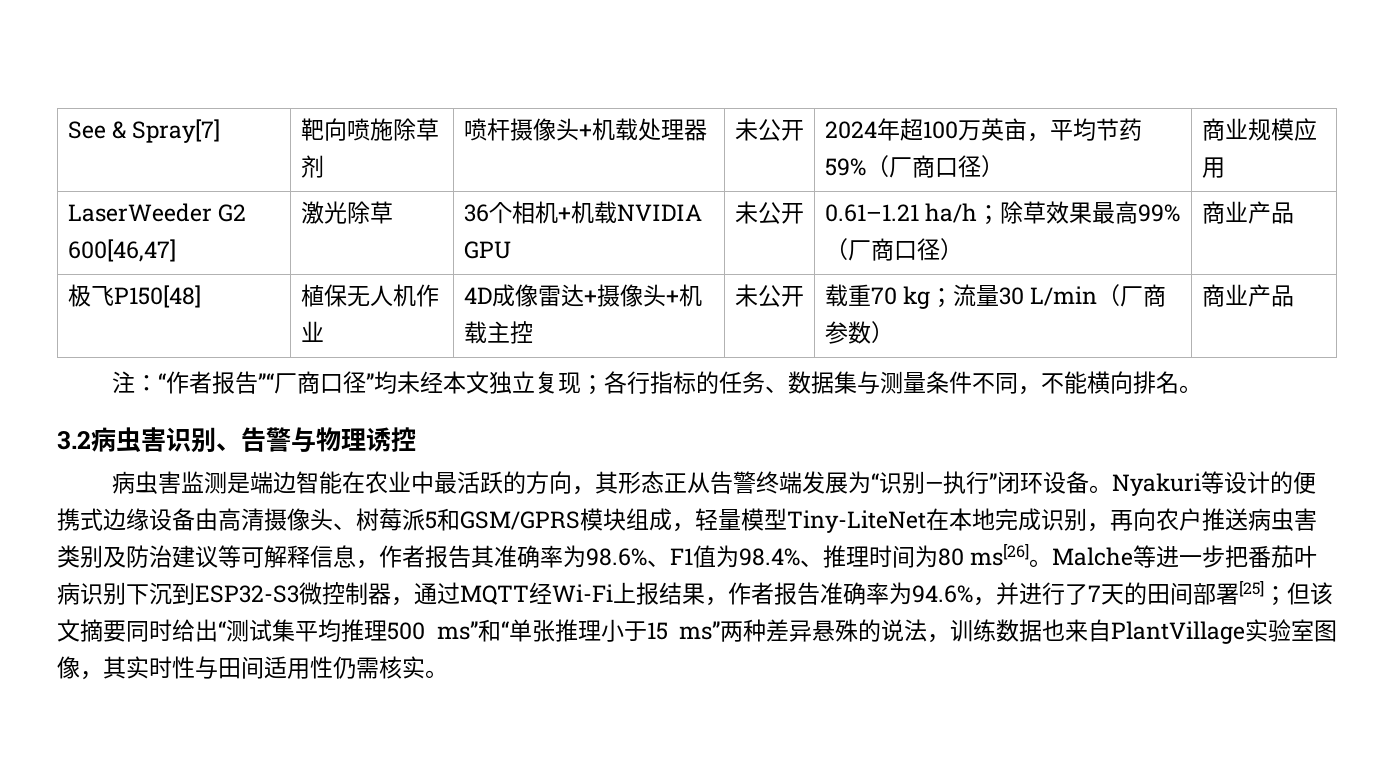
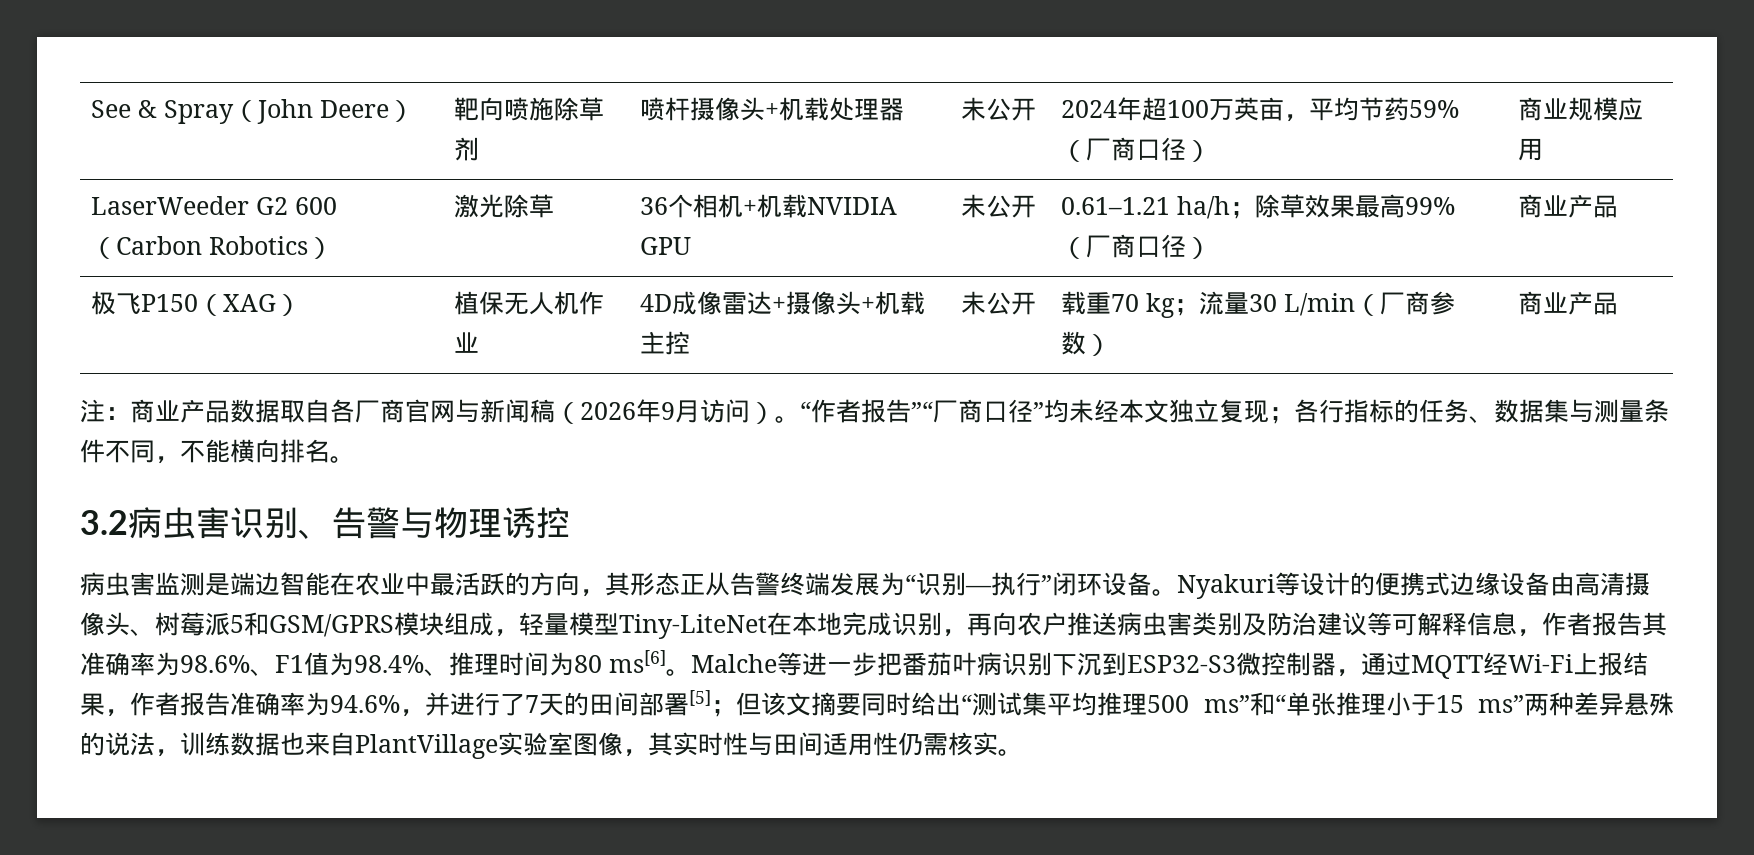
- See & Spray[7] | 靶向喷施除草剂 | 喷杆摄像头+机载处理器 | 未公开 | 2024年超100万英亩，平均节药59%（厂商口径） | 商业规模应用
+ See & Spray（John Deere） | 靶向喷施除草剂 | 喷杆摄像头+机载处理器 | 未公开 | 2024年超100万英亩，平均节药59%（厂商口径） | 商业规模应用
- LaserWeeder G2 600[46,47] | 激光除草 | 36个相机+机载NVIDIA GPU | 未公开 | 0.61–1.21 ha/h；除草效果最高99%（厂商口径） | 商业产品
+ LaserWeeder G2 600（Carbon Robotics） | 激光除草 | 36个相机+机载NVIDIA GPU | 未公开 | 0.61–1.21 ha/h；除草效果最高99%（厂商口径） | 商业产品
- 极飞P150[48] | 植保无人机作业 | 4D成像雷达+摄像头+机载主控 | 未公开 | 载重70 kg；流量30 L/min（厂商参数） | 商业产品
+ 极飞P150（XAG） | 植保无人机作业 | 4D成像雷达+摄像头+机载主控 | 未公开 | 载重70 kg；流量30 L/min（厂商参数） | 商业产品
- 注：“作者报告”“厂商口径”均未经本文独立复现；各行指标的任务、数据集与测量条件不同，不能横向排名。
+ 注：商业产品数据取自各厂商官网与新闻稿（2026年9月访问）。“作者报告”“厂商口径”均未经本文独立复现；各行指标的任务、数据集与测量条件不同，不能横向排名。
- Nyakuri等设计的便携式边缘设备由高清摄像头、树莓派5和GSM/GPRS模块组成，轻量模型Tiny-LiteNet在本地完成识别，再向农户推送病虫害类别及防治建议等可解释信息，作者报告其准确率为98.6%、F1值为98.4%、推理时间为80 ms[26]。
+ Nyakuri等设计的便携式边缘设备由高清摄像头、树莓派5和GSM/GPRS模块组成，轻量模型Tiny-LiteNet在本地完成识别，再向农户推送病虫害类别及防治建议等可解释信息，作者报告其准确率为98.6%、F1值为98.4%、推理时间为80 ms[6]。
- Malche等进一步把番茄叶病识别下沉到ESP32-S3微控制器，通过MQTT经Wi-Fi上报结果，作者报告准确率为94.6%，并进行了7天的田间部署[25]；
+ Malche等进一步把番茄叶病识别下沉到ESP32-S3微控制器，通过MQTT经Wi-Fi上报结果，作者报告准确率为94.6%，并进行了7天的田间部署[5]；

